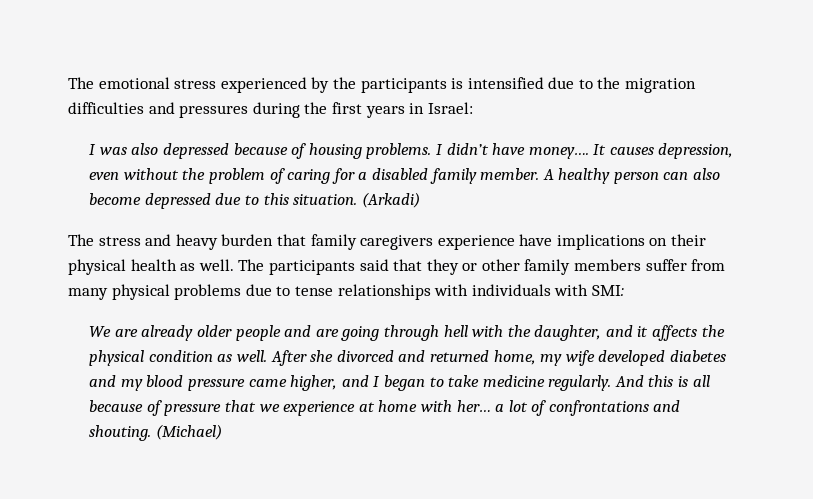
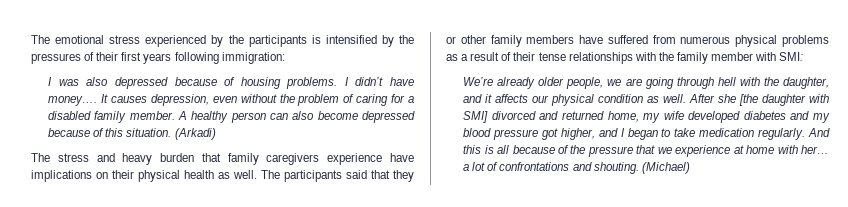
- The emotional stress experienced by the participants is intensified due to the migration difficulties and pressures during the first years in Israel:
+ The emotional stress experienced by the participants is intensified by the pressures of their first years following immigration:
- A healthy person can also become depressed due to this situation.
+ A healthy person can also become depressed because of this situation.
- The participants said that they or other family members suffer from many physical problems due to tense relationships with individuals with SMI:
- We are already older people and are going through hell with the daughter, and it affects the physical condition as well.
+ The participants said that they or other family members have suffered from numerous physical problems as a result of their tense relationships with the family member with SMI:
+ We’re already older people, we are going through hell with the daughter, and it affects our physical condition as well.
- After she divorced and returned home, my wife developed diabetes and my blood pressure came higher, and I began to take medicine regularly.
+ After she [the daughter with SMI] divorced and returned home, my wife developed diabetes and my blood pressure got higher, and I began to take medication regularly.
- And this is all because of pressure that we experience at home with her… a lot of confrontations and shouting.
+ And this is all because of the pressure that we experience at home with her… a lot of confrontations and shouting.

